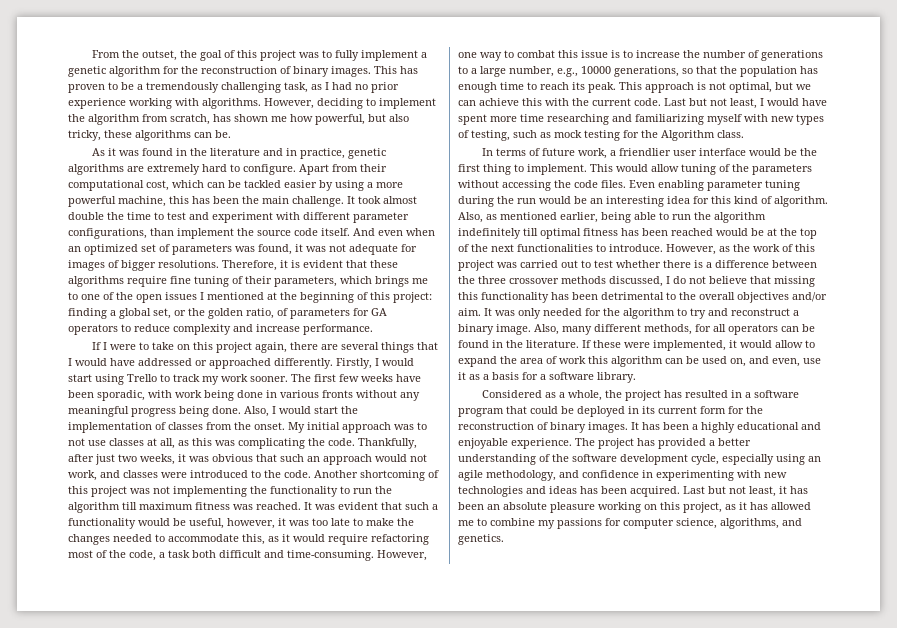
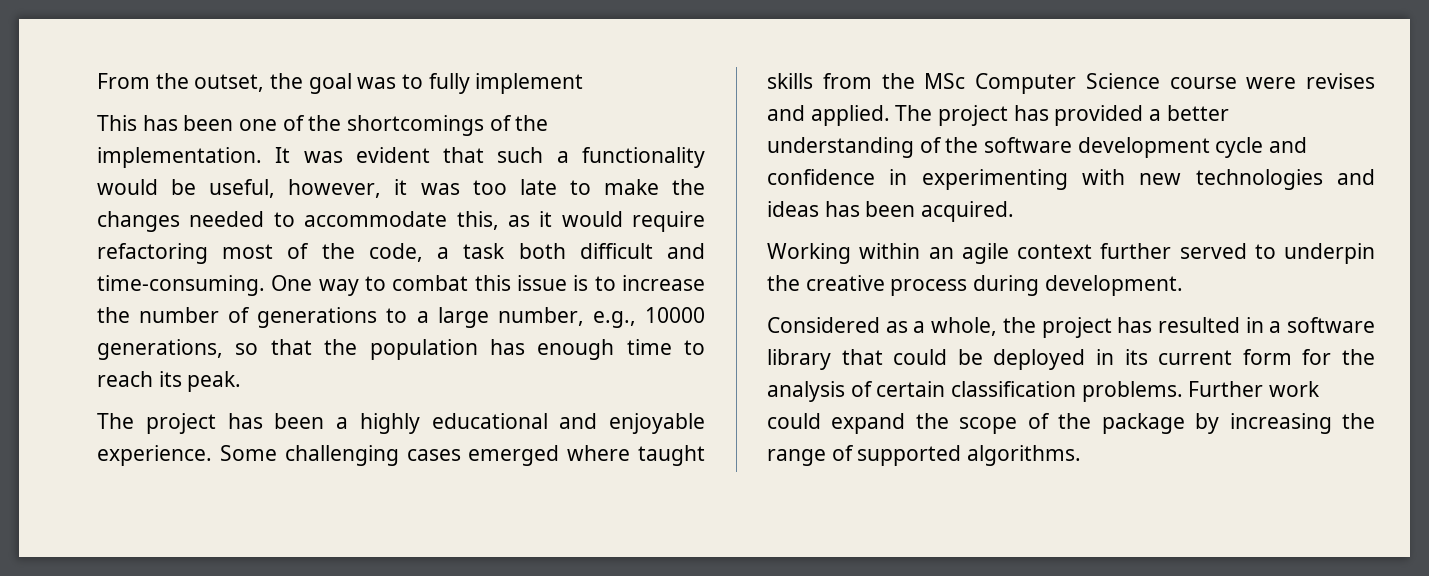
- From the outset, the goal of this project was to fully implement a genetic algorithm for the reconstruction of binary images. This has proven to be a tremendously challenging task, as I had no prior experience working with algorithms. However, deciding to implement the algorithm from scratch, has shown me how powerful, but also tricky, these algorithms can be.
- As it was found in the literature and in practice, genetic algorithms are extremely hard to configure. Apart from their computational cost, which can be tackled easier by using a more powerful machine, this has been the main challenge. It took almost double the time to test and experiment with different parameter configurations, than implement the source code itself. And even when an optimized set of parameters was found, it was not adequate for images of bigger resolutions. Therefore, it is evident that these algorithms require fine tuning of their parameters, which brings me to one of the open issues I mentioned at the beginning of this project: finding a global set, or the golden ratio, of parameters for GA operators to reduce complexity and increase performance.
- If I were to take on this project again, there are several things that I would have addressed or approached differently. Firstly, I would start using Trello to track my work sooner. The first few weeks have been sporadic, with work being done in various fronts without any meaningful progress being done. Also, I would start the implementation of classes from the onset. My initial approach was to not use classes at all, as this was complicating the code. Thankfully, after just two weeks, it was obvious that such an approach would not work, and classes were introduced to the code. Another shortcoming of this project was not implementing the functionality to run the algorithm till maximum fitness was reached.
+ From the outset, the goal was to fully implement
+ This has been one of the shortcomings of the implementation.
- However, one way to combat this issue is to increase the number of generations to a large number, e.g., 10000 generations, so that the population has enough time to reach its peak. This approach is not optimal, but we can achieve this with the current code. Last but not least, I would have spent more time researching and familiarizing myself with new types of testing, such as mock testing for the Algorithm class.
- In terms of future work, a friendlier user interface would be the first thing to implement. This would allow tuning of the parameters without accessing the code files. Even enabling parameter tuning during the run would be an interesting idea for this kind of algorithm. Also, as mentioned earlier, being able to run the algorithm indefinitely till optimal fitness has been reached would be at the top of the next functionalities to introduce. However, as the work of this project was carried out to test whether there is a difference between the three crossover methods discussed, I do not believe that missing this functionality has been detrimental to the overall objectives and/or aim. It was only needed for the algorithm to try and reconstruct a binary image. Also, many different methods, for all operators can be found in the literature. If these were implemented, it would allow to expand the area of work this algorithm can be used on, and even, use it as a basis for a software library.
+ One way to combat this issue is to increase the number of generations to a large number, e.g., 10000 generations, so that the population has enough time to reach its peak.
+ The project has been a highly educational and enjoyable experience. Some challenging cases emerged where taught skills from the MSc Computer Science course were revises and applied. The project has provided a better understanding of the software development cycle and confidence in experimenting with new technologies and ideas has been acquired.
+ Working within an agile context further served to underpin the creative process during development.
- Considered as a whole, the project has resulted in a software program that could be deployed in its current form for the reconstruction of binary images. It has been a highly educational and enjoyable experience. The project has provided a better understanding of the software development cycle, especially using an agile methodology, and confidence in experimenting with new technologies and ideas has been acquired. Last but not least, it has been an absolute pleasure working on this project, as it has allowed me to combine my passions for computer science, algorithms, and genetics.
+ Considered as a whole, the project has resulted in a software library that could be deployed in its current form for the analysis of certain classification problems. Further work could expand the scope of the package by increasing the range of supported algorithms.

